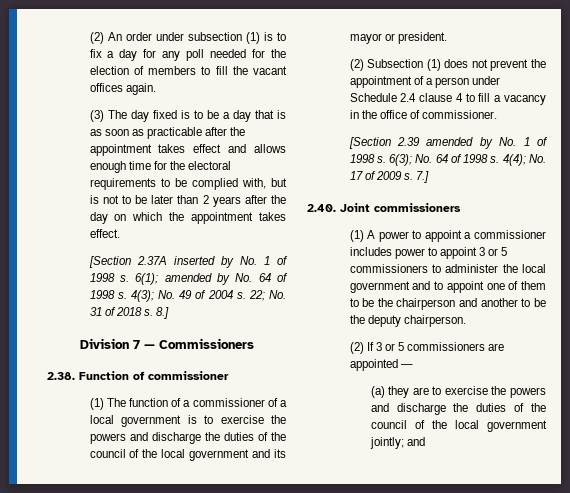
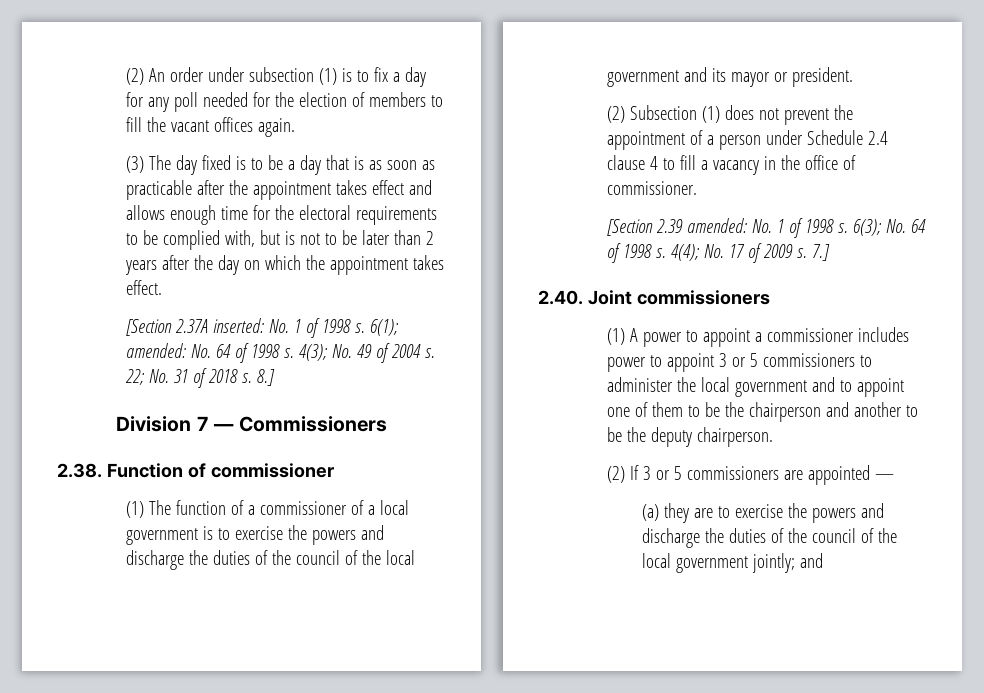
- [Section 2.37A inserted by No. 1 of 1998 s.
+ [Section 2.37A inserted: No. 1 of 1998 s.
- 6(1); amended by No. 64 of 1998 s.
+ 6(1); amended: No. 64 of 1998 s.
- [Section 2.39 amended by No. 1 of 1998 s.
+ [Section 2.39 amended: No. 1 of 1998 s.

